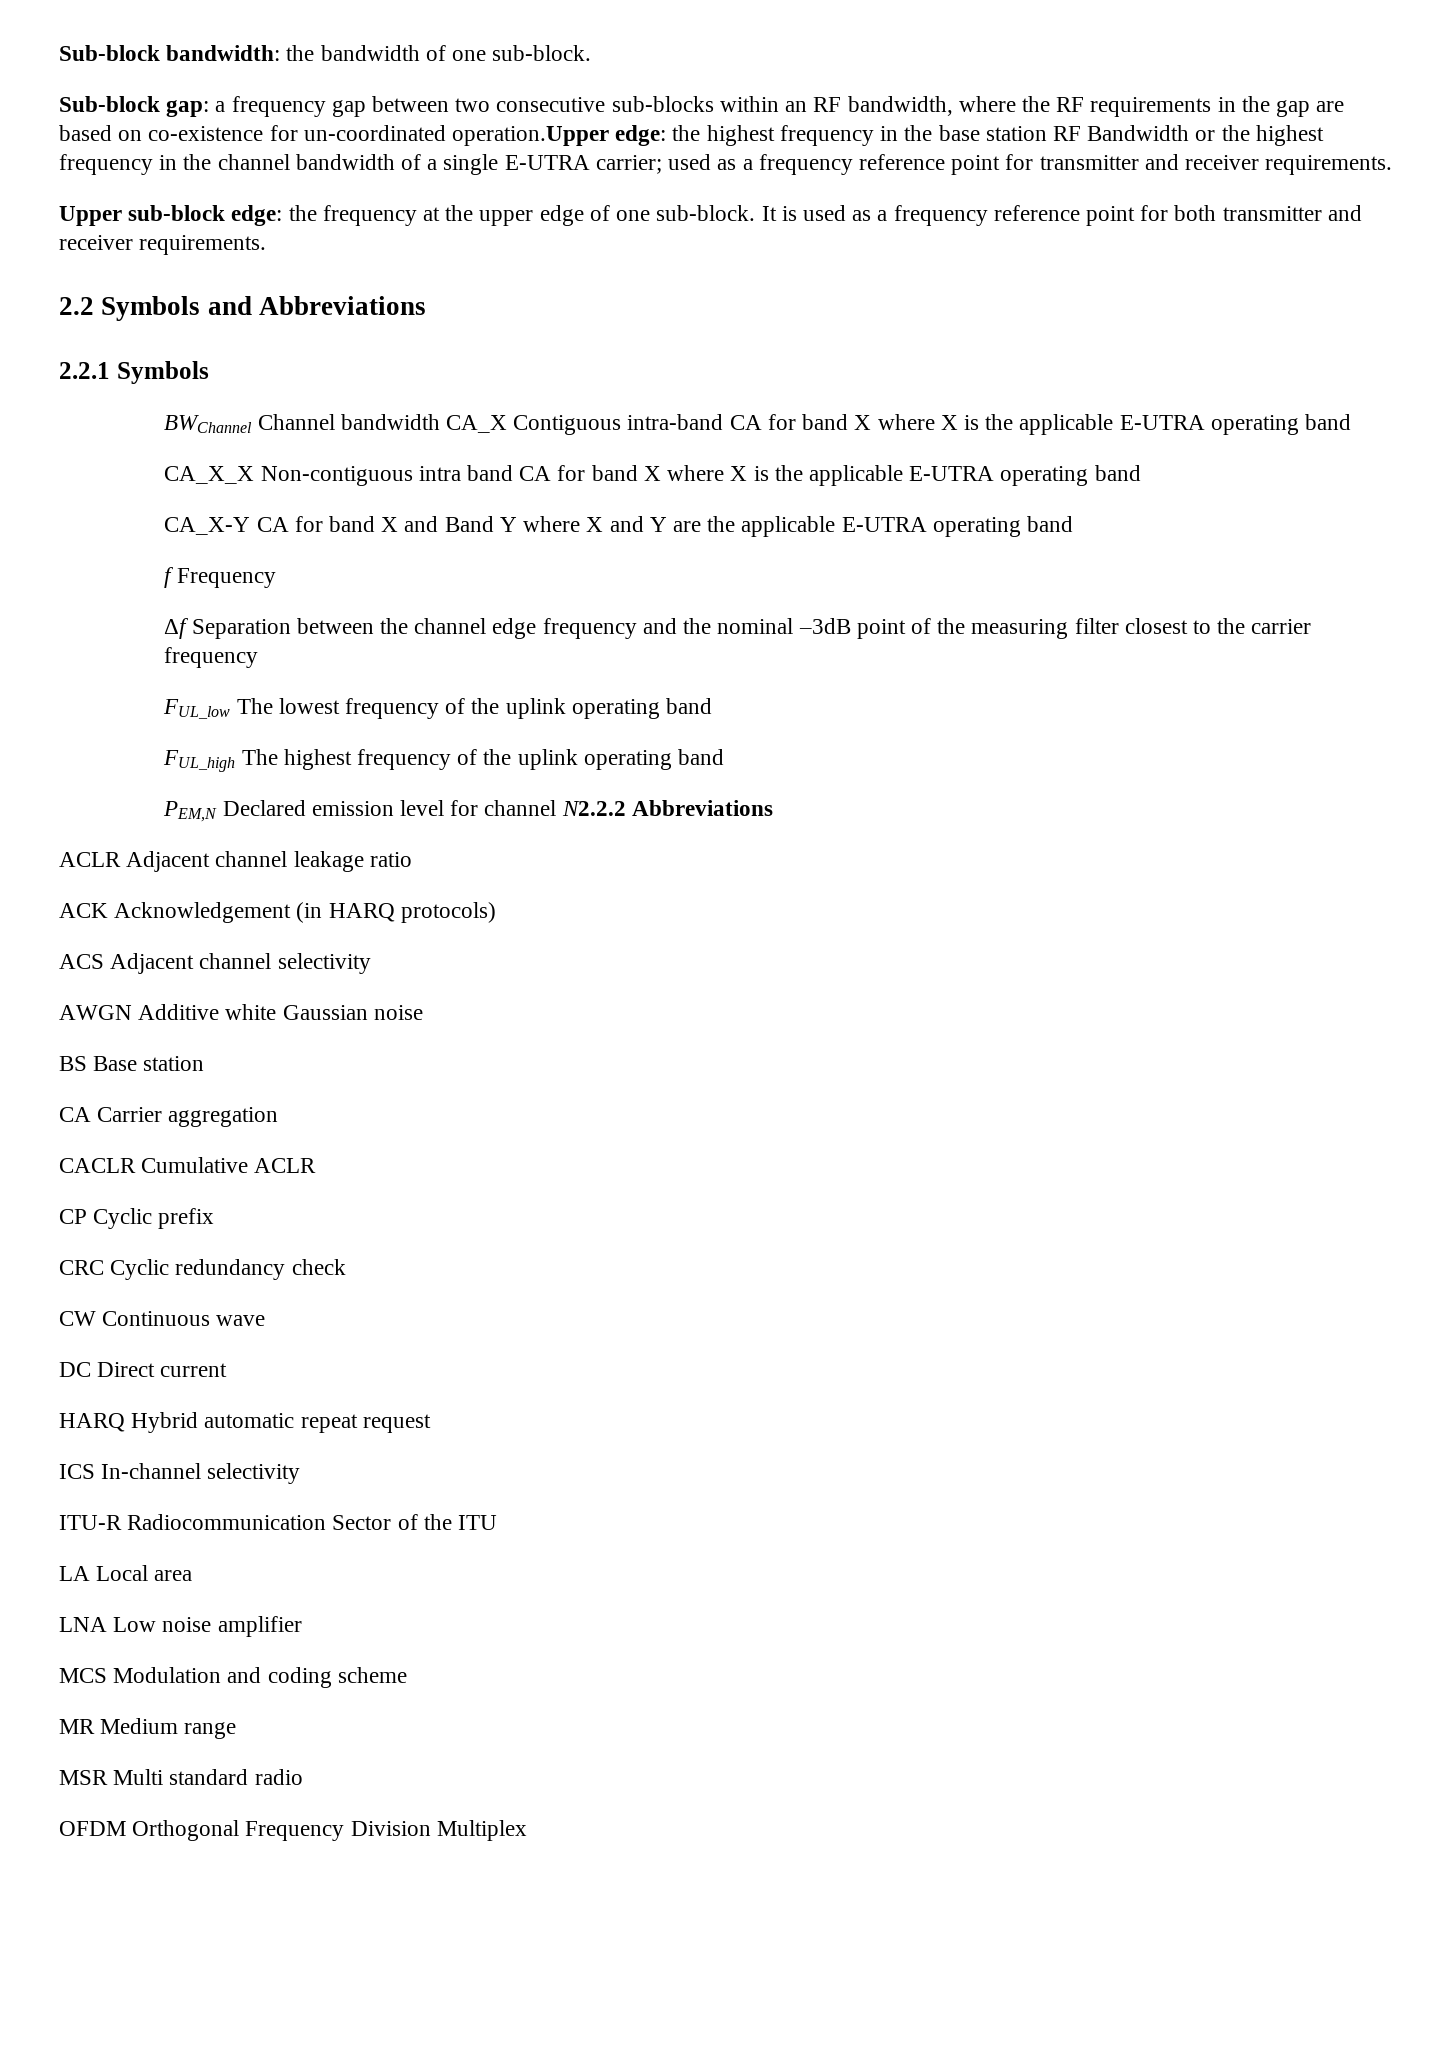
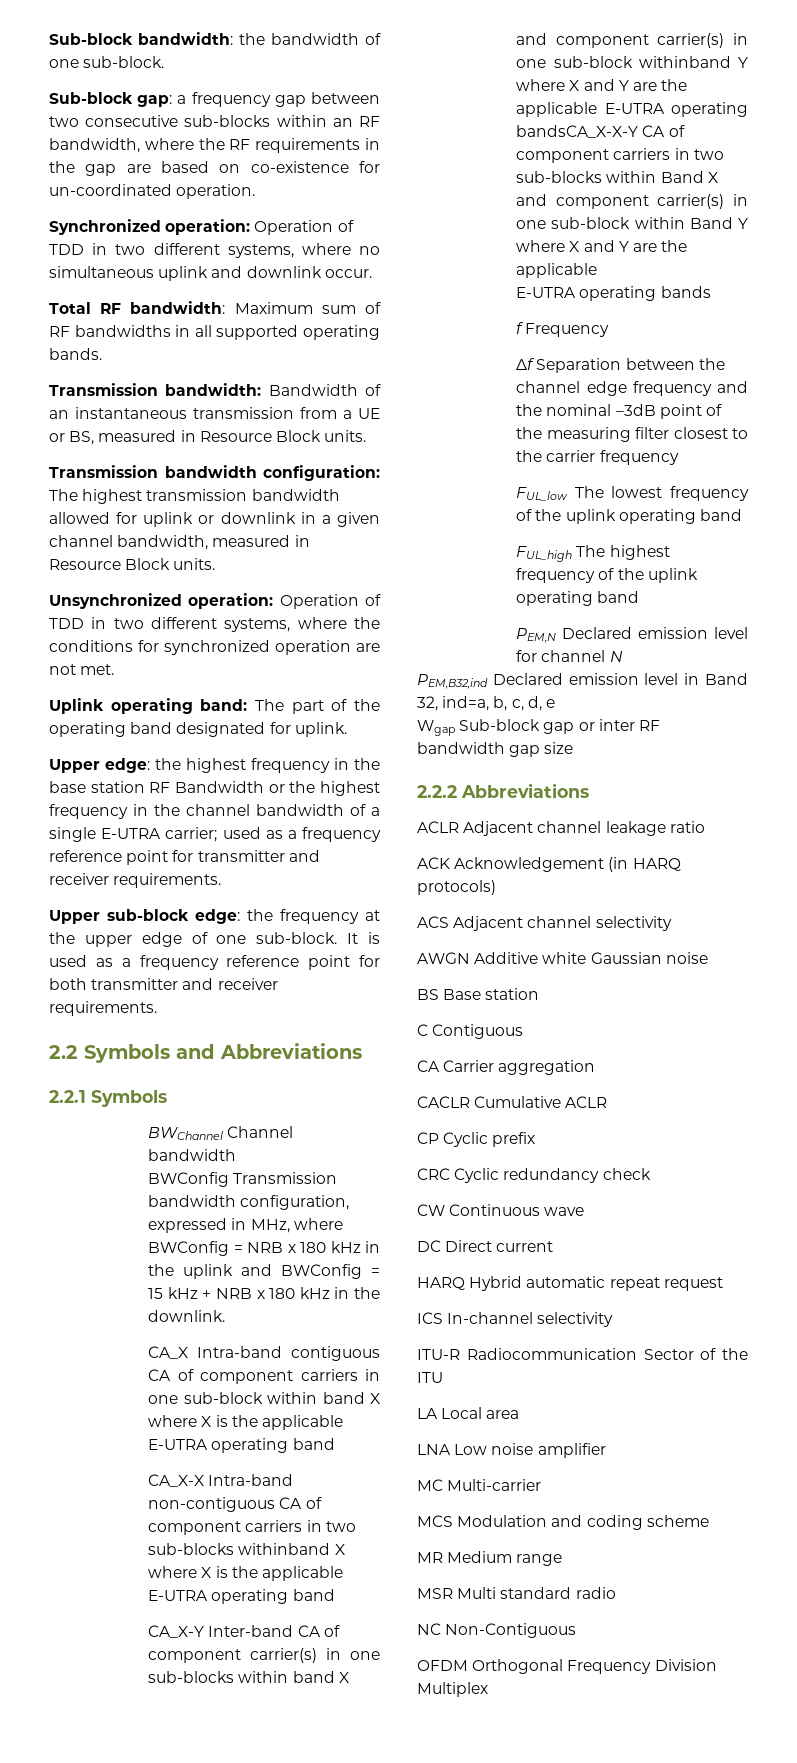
- Sub-block gap: a frequency gap between two consecutive sub-blocks within an RF bandwidth, where the RF requirements in the gap are based on co-existence for un-coordinated operation.Upper edge: the highest frequency in the base station RF Bandwidth or the highest frequency in the channel bandwidth of a single E-UTRA carrier; used as a frequency reference point for transmitter and receiver requirements.
+ Sub-block gap: a frequency gap between two consecutive sub-blocks within an RF bandwidth, where the RF requirements in the gap are based on co-existence for un-coordinated operation.
+ Synchronized operation: Operation of TDD in two different systems, where no simultaneous uplink and downlink occur.
+ Total RF bandwidth: Maximum sum of RF bandwidths in all supported operating bands.
+ Transmission bandwidth: Bandwidth of an instantaneous transmission from a UE or BS, measured in Resource Block units.
+ Transmission bandwidth configuration: The highest transmission bandwidth allowed for uplink or downlink in a given channel bandwidth, measured in Resource Block units.
+ Unsynchronized operation: Operation of TDD in two different systems, where the conditions for synchronized operation are not met.
+ Uplink operating band: The part of the operating band designated for uplink.
+ Upper edge: the highest frequency in the base station RF Bandwidth or the highest frequency in the channel bandwidth of a single E-UTRA carrier; used as a frequency reference point for transmitter and receiver requirements.
- BWChannel Channel bandwidth CA_X Contiguous intra-band CA for band X where X is the applicable E-UTRA operating band
+ BWChannel Channel bandwidth
+ BWConfig Transmission bandwidth configuration, expressed in MHz, where BWConfig = NRB x 180 kHz in the uplink and BWConfig = 15 kHz + NRB x 180 kHz in the downlink.
+ CA_X Intra-band contiguous CA of component carriers in one sub-block within band X where X is the applicable E-UTRA operating band
- CA_X_X Non-contiguous intra band CA for band X where X is the applicable E-UTRA operating band
+ CA_X-X Intra-band non-contiguous CA of component carriers in two sub-blocks withinband X where X is the applicable E-UTRA operating band
- CA_X-Y CA for band X and Band Y where X and Y are the applicable E-UTRA operating band
+ CA_X-Y Inter-band CA of component carrier(s) in one sub-blocks within band X and component carrier(s) in one sub-block withinband Y where X and Y are the applicable E-UTRA operating bandsCA_X-X-Y CA of component carriers in two sub-blocks within Band X and component carrier(s) in one sub-block within Band Y where X and Y are the applicable
+ E-UTRA operating bands
- PEM,N Declared emission level for channel N2.2.2 Abbreviations
+ PEM,N Declared emission level for channel N
+ PEM,B32,ind Declared emission level in Band 32, ind=a, b, c, d, e
+ Wgap Sub-block gap or inter RF bandwidth gap size
+ 2.2.2 Abbreviations
+ C Contiguous
+ MC Multi-carrier
+ NC Non-Contiguous

